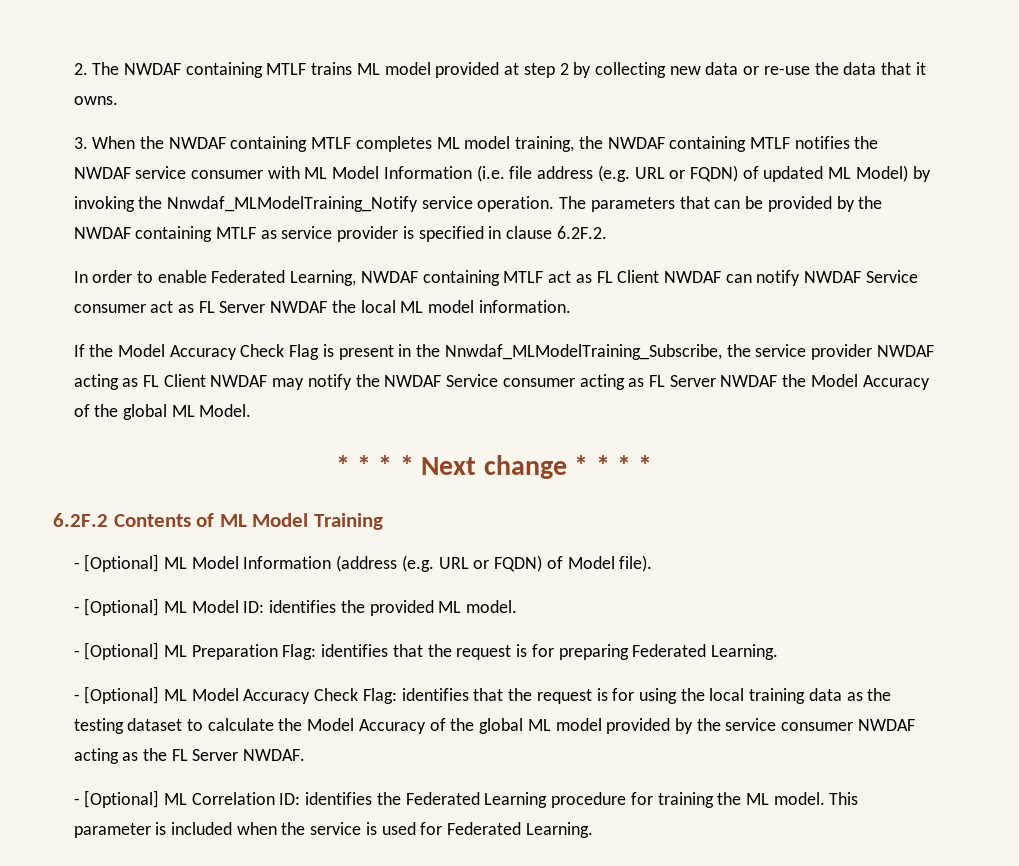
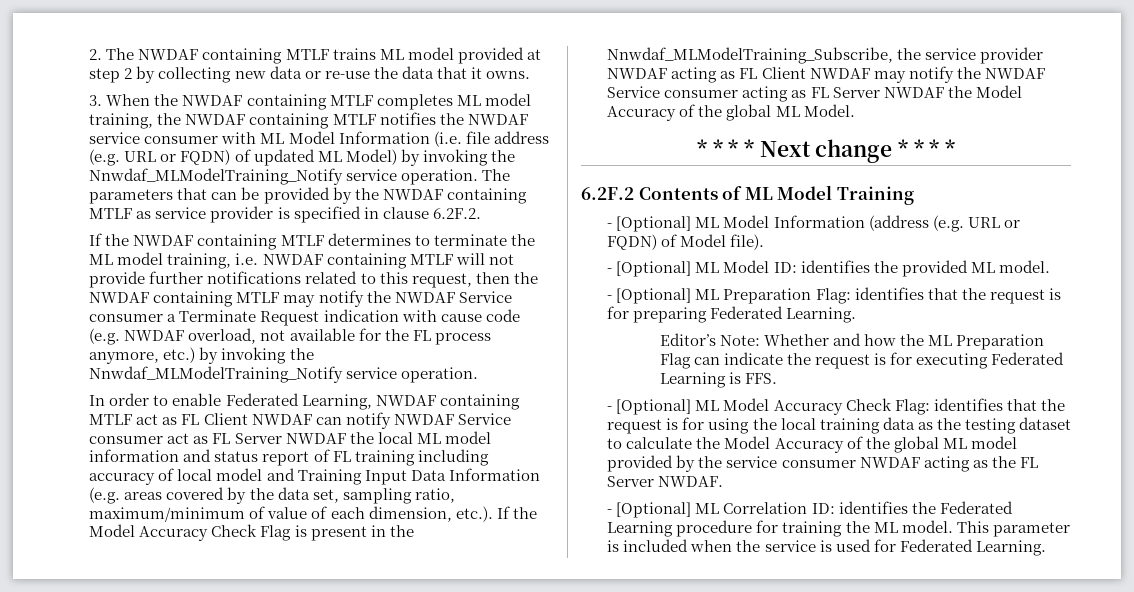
+ If the NWDAF containing MTLF determines to terminate the ML model training, i.e. NWDAF containing MTLF will not provide further notifications related to this request, then the NWDAF containing MTLF may notify the NWDAF Service consumer a Terminate Request indication with cause code (e.g. NWDAF overload, not available for the FL process anymore, etc.) by invoking the Nnwdaf_MLModelTraining_Notify service operation.
- In order to enable Federated Learning, NWDAF containing MTLF act as FL Client NWDAF can notify NWDAF Service consumer act as FL Server NWDAF the local ML model information.
- If the Model Accuracy Check Flag is present in the Nnwdaf_MLModelTraining_Subscribe, the service provider NWDAF acting as FL Client NWDAF may notify the NWDAF Service consumer acting as FL Server NWDAF the Model Accuracy of the global ML Model.
+ In order to enable Federated Learning, NWDAF containing MTLF act as FL Client NWDAF can notify NWDAF Service consumer act as FL Server NWDAF the local ML model information and status report of FL training including accuracy of local model and Training Input Data Information (e.g. areas covered by the data set, sampling ratio, maximum/minimum of value of each dimension, etc.). If the Model Accuracy Check Flag is present in the Nnwdaf_MLModelTraining_Subscribe, the service provider NWDAF acting as FL Client NWDAF may notify the NWDAF Service consumer acting as FL Server NWDAF the Model Accuracy of the global ML Model.
+ Editor’s Note: Whether and how the ML Preparation Flag can indicate the request is for executing Federated Learning is FFS.

